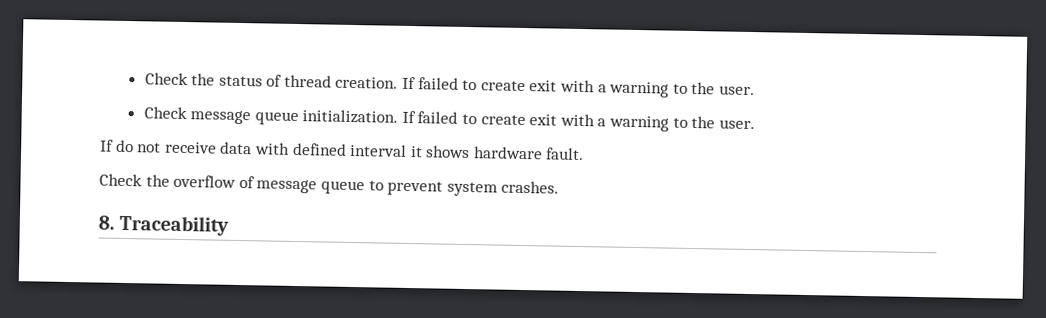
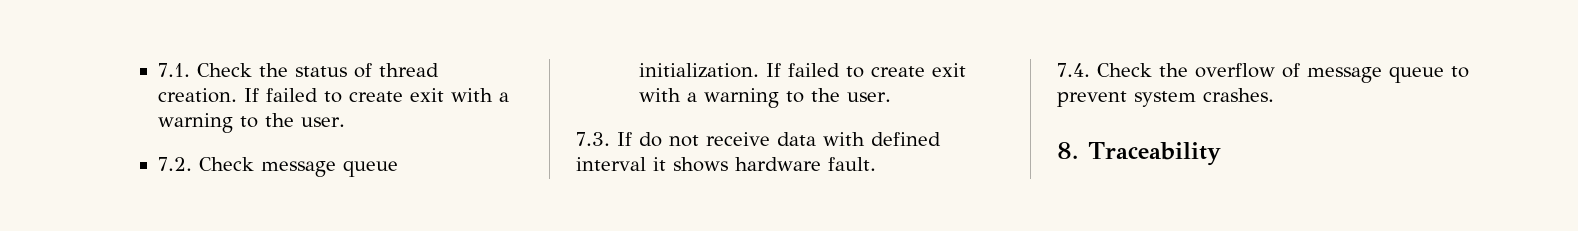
- Check the status of thread creation.
+ 7.1. Check the status of thread creation.
- Check message queue initialization.
+ 7.2. Check message queue initialization.
- If do not receive data with defined interval it shows hardware fault.
+ 7.3. If do not receive data with defined interval it shows hardware fault.
- Check the overflow of message queue to prevent system crashes.
+ 7.4. Check the overflow of message queue to prevent system crashes.

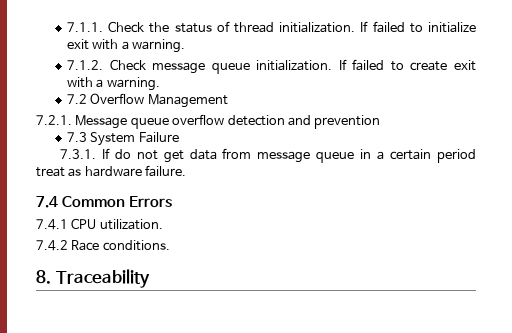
- 7.1. Check the status of thread creation. If failed to create exit with a warning to the user.
- 7.2. Check message queue initialization. If failed to create exit with a warning to the user.
- 7.3. If do not receive data with defined interval it shows hardware fault.
- 7.4. Check the overflow of message queue to prevent system crashes.
+ 7.1.1. Check the status of thread initialization. If failed to initialize exit with a warning.
+ 7.1.2. Check message queue initialization. If failed to create exit with a warning.
+ 7.2 Overflow Management
+ 7.2.1. Message queue overflow detection and prevention
+ 7.3 System Failure
+ 7.3.1. If do not get data from message queue in a certain period treat as hardware failure.
+ 7.4 Common Errors
+ 7.4.1 CPU utilization.
+ 7.4.2 Race conditions.

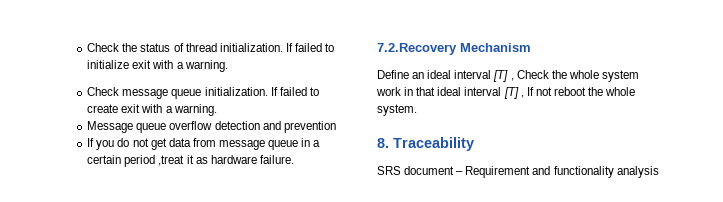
- 7.1.1. Check the status of thread initialization.
+ Check the status of thread initialization.
- 7.1.2. Check message queue initialization.
+ Check message queue initialization.
- 7.2 Overflow Management
- 7.2.1. Message queue overflow detection and prevention
+ Message queue overflow detection and prevention
- 7.3 System Failure
- 7.3.1. If do not get data from message queue in a certain period treat as hardware failure.
+ If you do not get data from message queue in a certain period ,treat it as hardware failure.
- 7.4 Common Errors
- 7.4.1 CPU utilization.
- 7.4.2 Race conditions.
+ 7.2.Recovery Mechanism
+ Define an ideal interval [T] , Check the whole system work in that ideal interval [T] , If not reboot the whole system.
  8. Traceability
+ SRS document – Requirement and functionality analysis

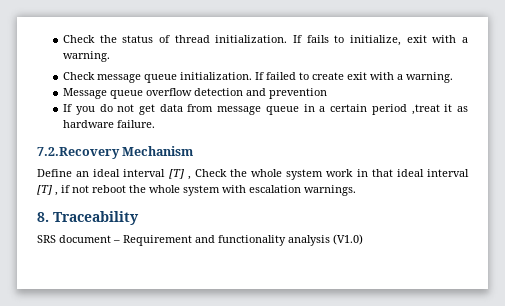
- If failed to initialize exit with a warning.
+ If fails to initialize, exit with a warning.
- Define an ideal interval [T] , Check the whole system work in that ideal interval [T] , If not reboot the whole system.
+ Define an ideal interval [T] , Check the whole system work in that ideal interval [T] , if not reboot the whole system with escalation warnings.
- SRS document – Requirement and functionality analysis
+ SRS document – Requirement and functionality analysis (V1.0)

